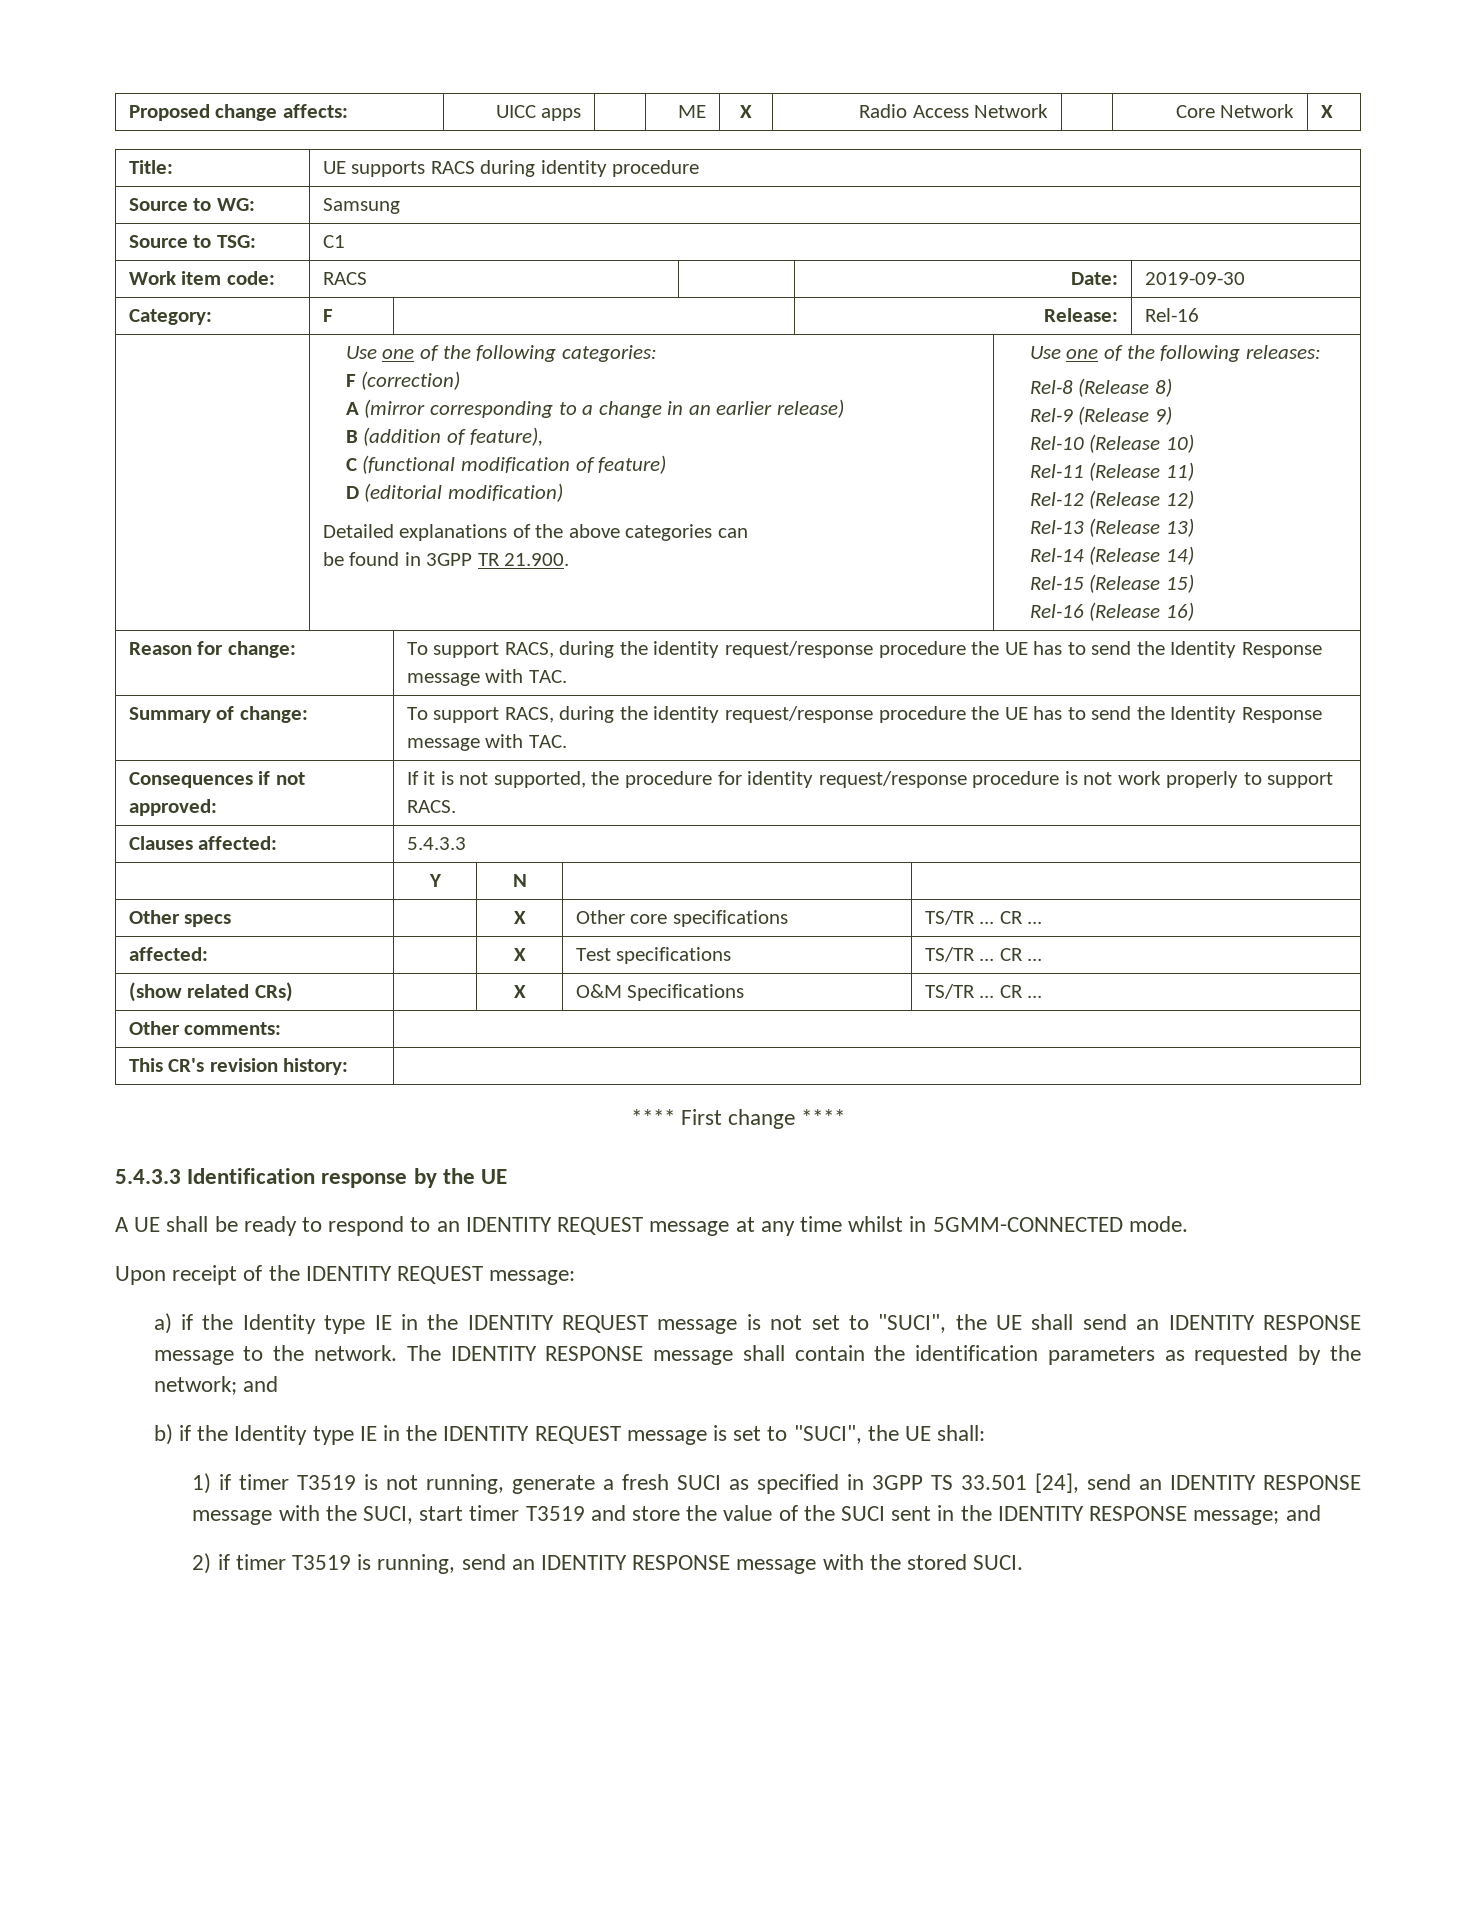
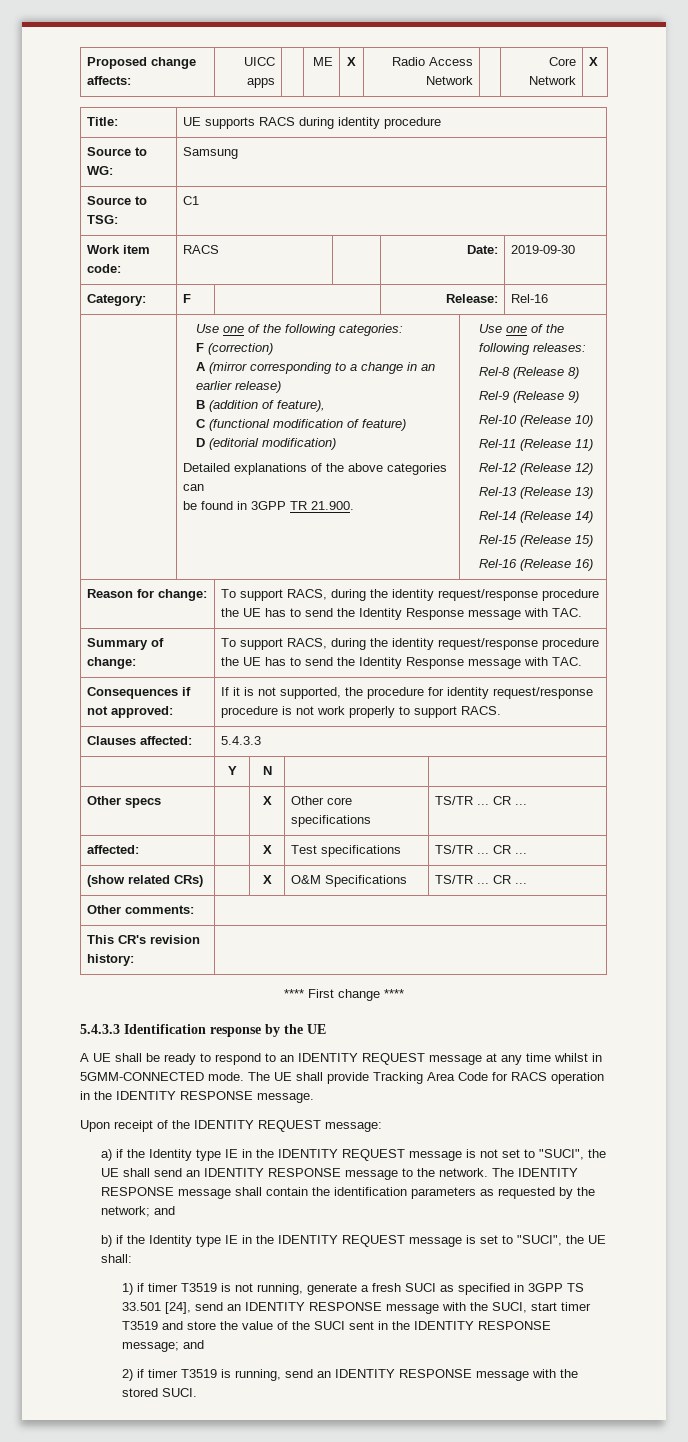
+ The UE shall provide Tracking Area Code for RACS operation in the IDENTITY RESPONSE message.

